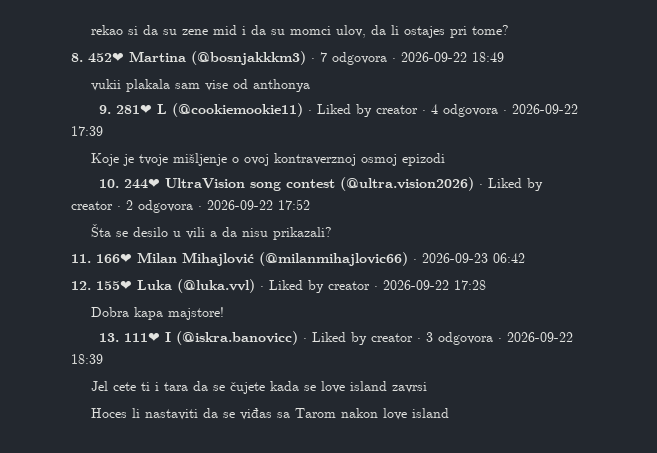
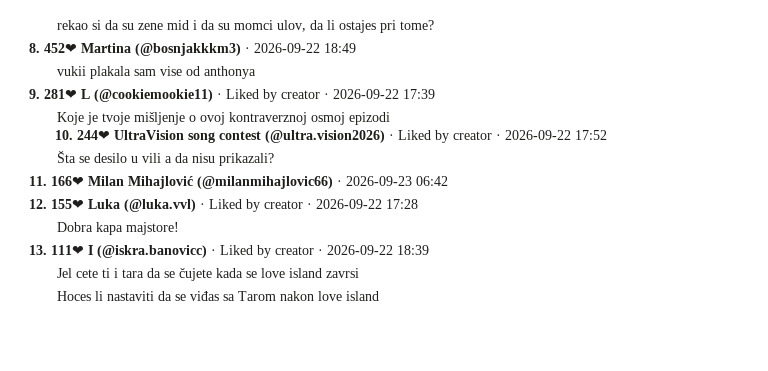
- 8. 452❤ Martina (@bosnjakkkm3) · 7 odgovora · 2026-09-22 18:49
+ 8. 452❤ Martina (@bosnjakkkm3) · 2026-09-22 18:49
- 9. 281❤ L (@cookiemookie11) · Liked by creator · 4 odgovora · 2026-09-22 17:39
+ 9. 281❤ L (@cookiemookie11) · Liked by creator · 2026-09-22 17:39
- 10. 244❤ UltraVision song contest (@ultra.vision2026) · Liked by creator · 2 odgovora · 2026-09-22 17:52
+ 10. 244❤ UltraVision song contest (@ultra.vision2026) · Liked by creator · 2026-09-22 17:52
- 13. 111❤ I (@iskra.banovicc) · Liked by creator · 3 odgovora · 2026-09-22 18:39
+ 13. 111❤ I (@iskra.banovicc) · Liked by creator · 2026-09-22 18:39

